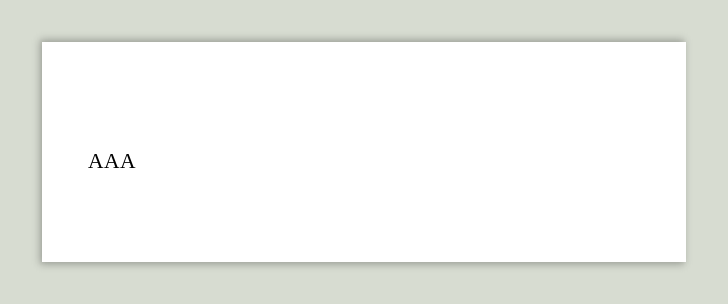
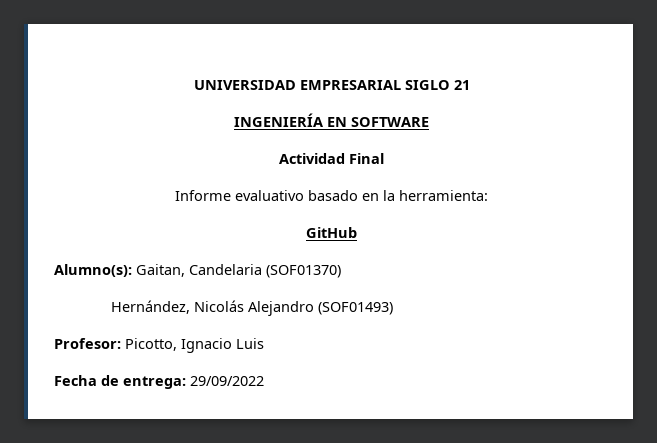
- AAA
+ UNIVERSIDAD EMPRESARIAL SIGLO 21
+ INGENIERÍA EN SOFTWARE
+ Actividad Final
+ Informe evaluativo basado en la herramienta:
+ GitHub
+ Alumno(s): Gaitan, Candelaria (SOF01370)
+ Hernández, Nicolás Alejandro (SOF01493)
+ Profesor: Picotto, Ignacio Luis
+ Fecha de entrega: 29/09/2022

